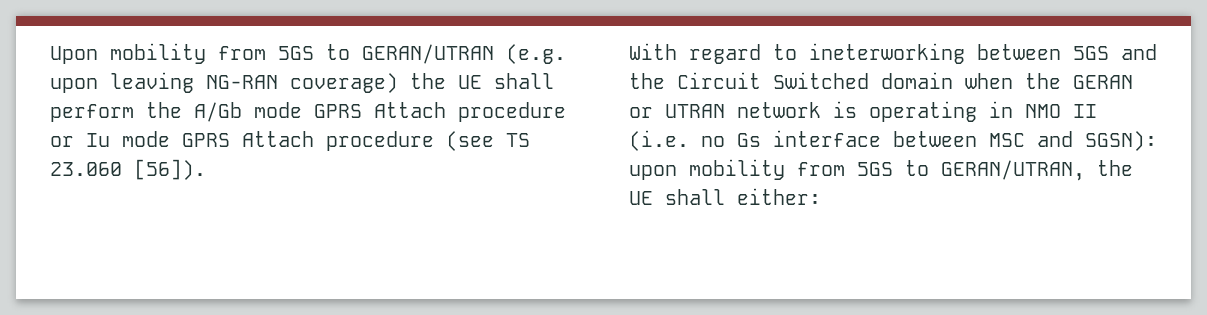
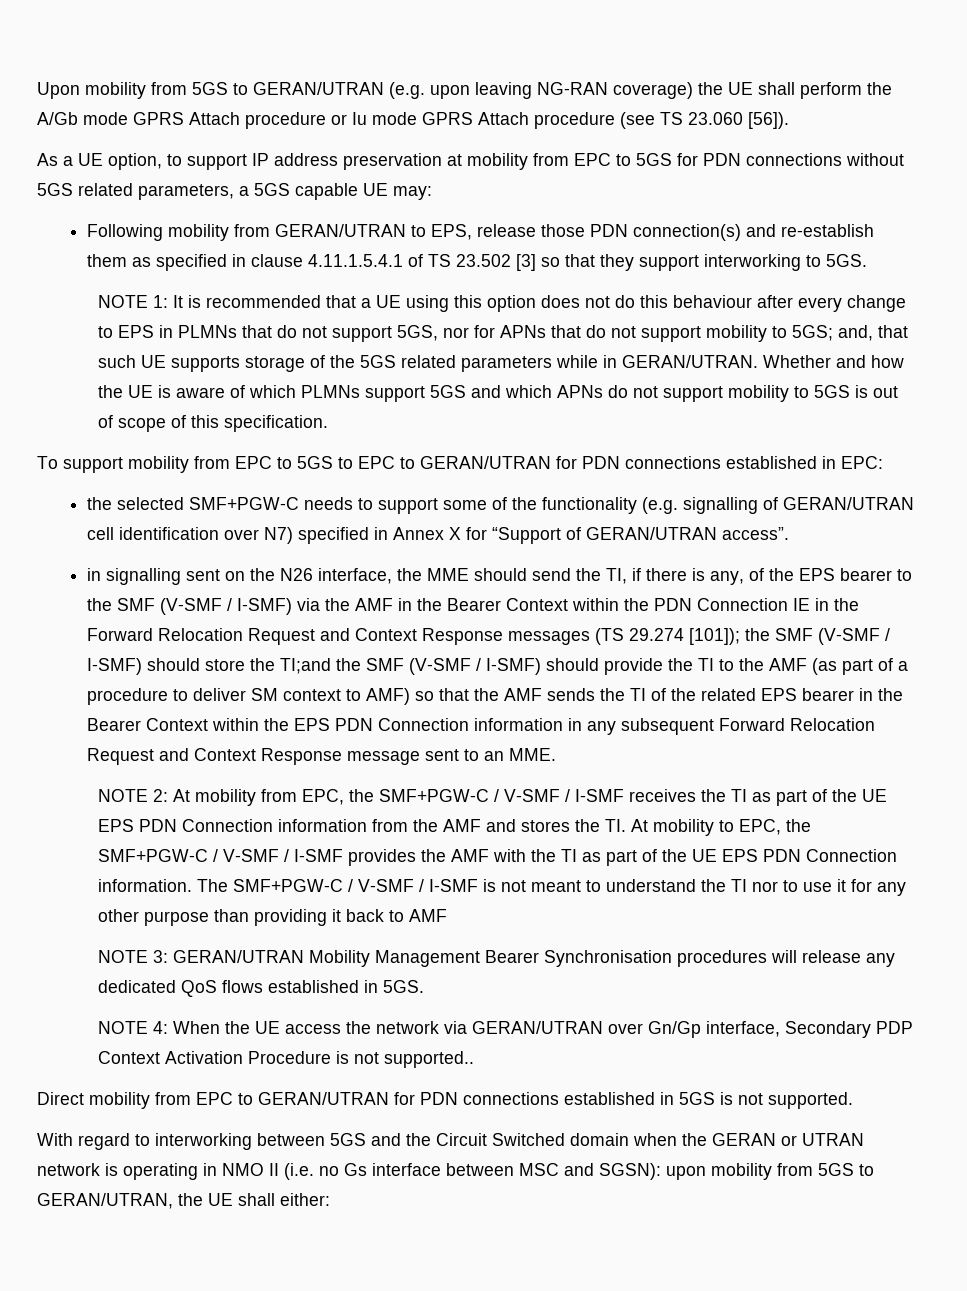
+ As a UE option, to support IP address preservation at mobility from EPC to 5GS for PDN connections without 5GS related parameters, a 5GS capable UE may:
+ Following mobility from GERAN/UTRAN to EPS, release those PDN connection(s) and re-establish them as specified in clause 4.11.1.5.4.1 of TS 23.502 [3] so that they support interworking to 5GS.
+ NOTE 1: It is recommended that a UE using this option does not do this behaviour after every change to EPS in PLMNs that do not support 5GS, nor for APNs that do not support mobility to 5GS; and, that such UE supports storage of the 5GS related parameters while in GERAN/UTRAN. Whether and how the UE is aware of which PLMNs support 5GS and which APNs do not support mobility to 5GS is out of scope of this specification.
+ To support mobility from EPC to 5GS to EPC to GERAN/UTRAN for PDN connections established in EPC:
+ the selected SMF+PGW-C needs to support some of the functionality (e.g. signalling of GERAN/UTRAN cell identification over N7) specified in Annex X for “Support of GERAN/UTRAN access”.
+ in signalling sent on the N26 interface, the MME should send the TI, if there is any, of the EPS bearer to the SMF (V-SMF / I-SMF) via the AMF in the Bearer Context within the PDN Connection IE in the Forward Relocation Request and Context Response messages (TS 29.274 [101]); the SMF (V-SMF / I-SMF) should store the TI;and the SMF (V-SMF / I-SMF) should provide the TI to the AMF (as part of a procedure to deliver SM context to AMF) so that the AMF sends the TI of the related EPS bearer in the Bearer Context within the EPS PDN Connection information in any subsequent Forward Relocation Request and Context Response message sent to an MME.
+ NOTE 2: At mobility from EPC, the SMF+PGW-C / V-SMF / I-SMF receives the TI as part of the UE EPS PDN Connection information from the AMF and stores the TI. At mobility to EPC, the SMF+PGW-C / V-SMF / I-SMF provides the AMF with the TI as part of the UE EPS PDN Connection information. The SMF+PGW-C / V-SMF / I-SMF is not meant to understand the TI nor to use it for any other purpose than providing it back to AMF
+ NOTE 3: GERAN/UTRAN Mobility Management Bearer Synchronisation procedures will release any dedicated QoS flows established in 5GS.
+ NOTE 4: When the UE access the network via GERAN/UTRAN over Gn/Gp interface, Secondary PDP Context Activation Procedure is not supported..
+ Direct mobility from EPC to GERAN/UTRAN for PDN connections established in 5GS is not supported.
- With regard to ineterworking between 5GS and the Circuit Switched domain when the GERAN or UTRAN network is operating in NMO II (i.e. no Gs interface between MSC and SGSN): upon mobility from 5GS to GERAN/UTRAN, the UE shall either:
+ With regard to interworking between 5GS and the Circuit Switched domain when the GERAN or UTRAN network is operating in NMO II (i.e. no Gs interface between MSC and SGSN): upon mobility from 5GS to GERAN/UTRAN, the UE shall either:

